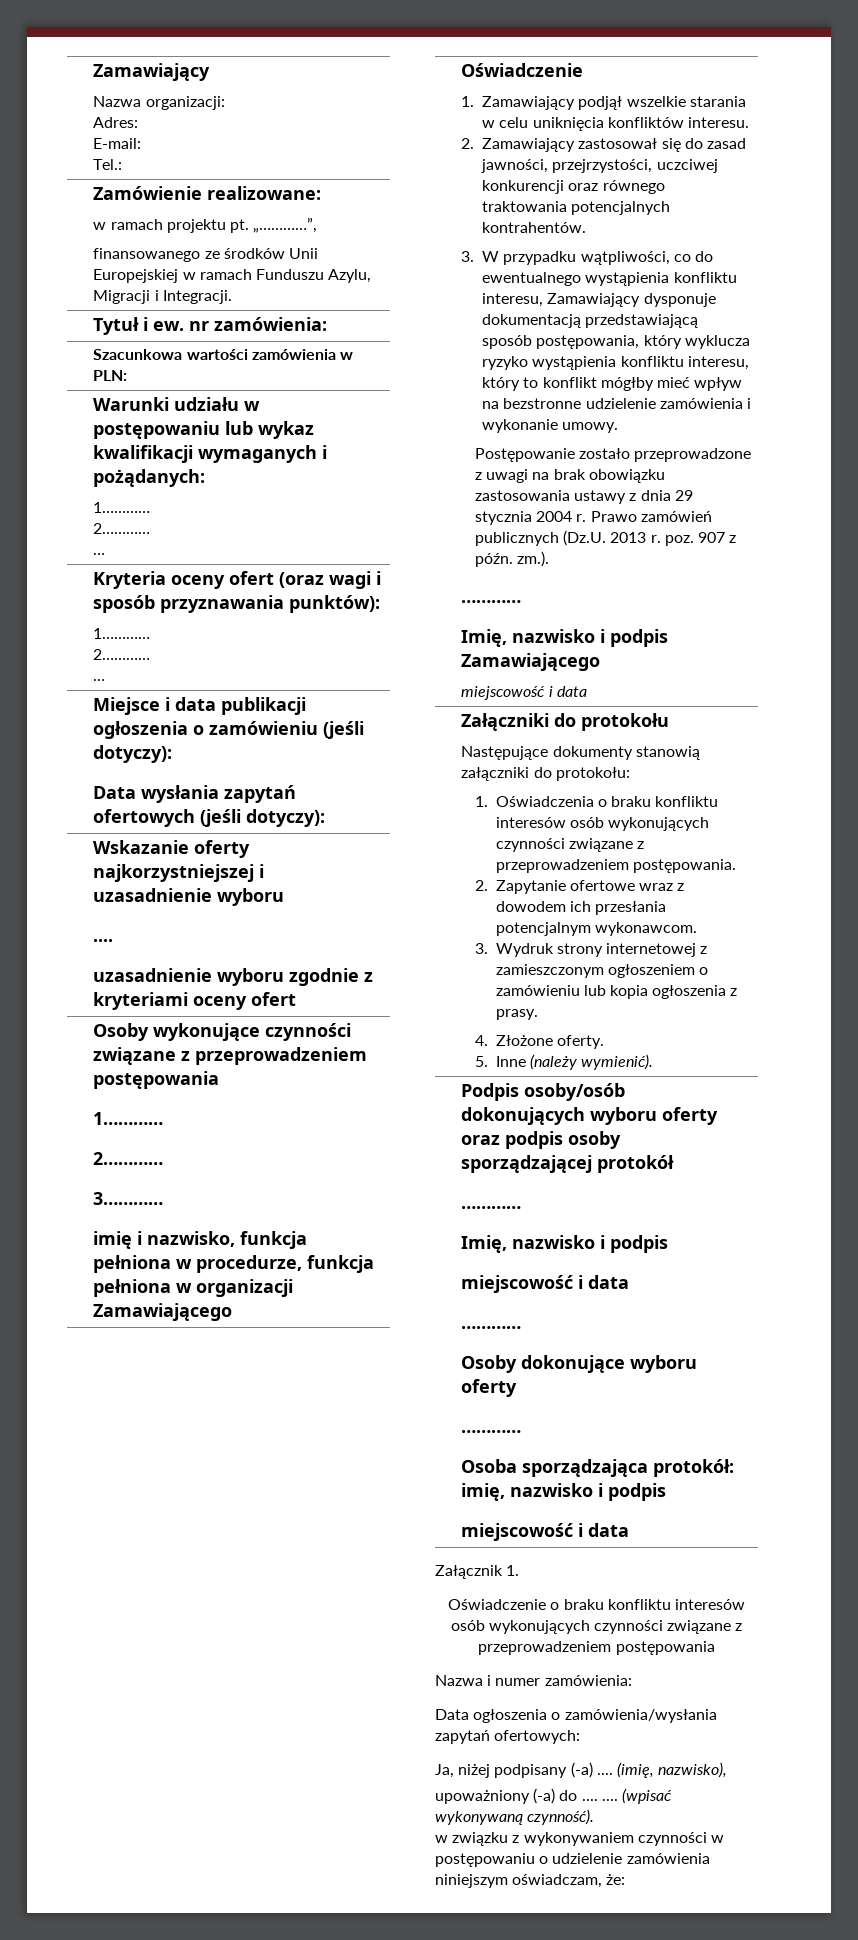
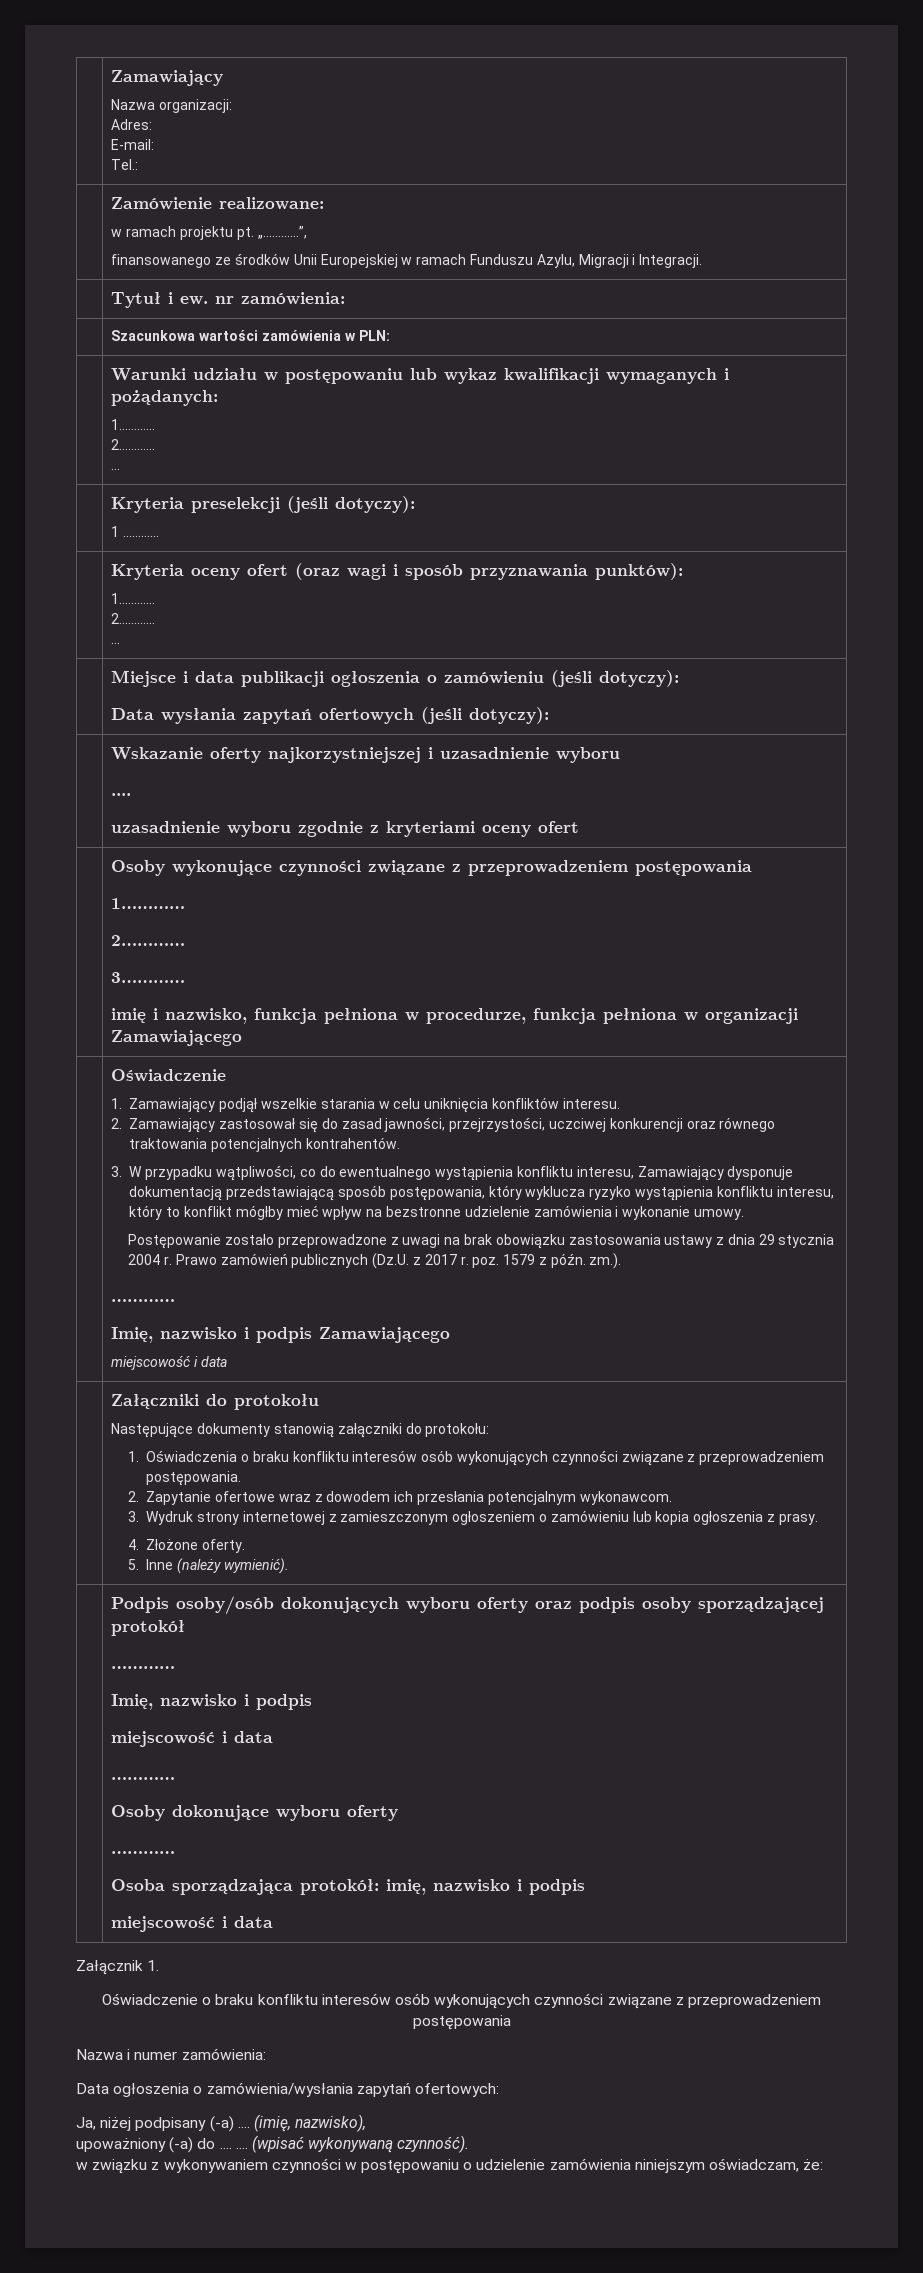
+ | Kryteria preselekcji (jeśli dotyczy):
+ 1 …………
- Prawo zamówień publicznych (Dz.U. 2013 r. poz. 907 z późn. zm.).
+ Prawo zamówień publicznych (Dz.U. z 2017 r. poz. 1579 z późn. zm.).

